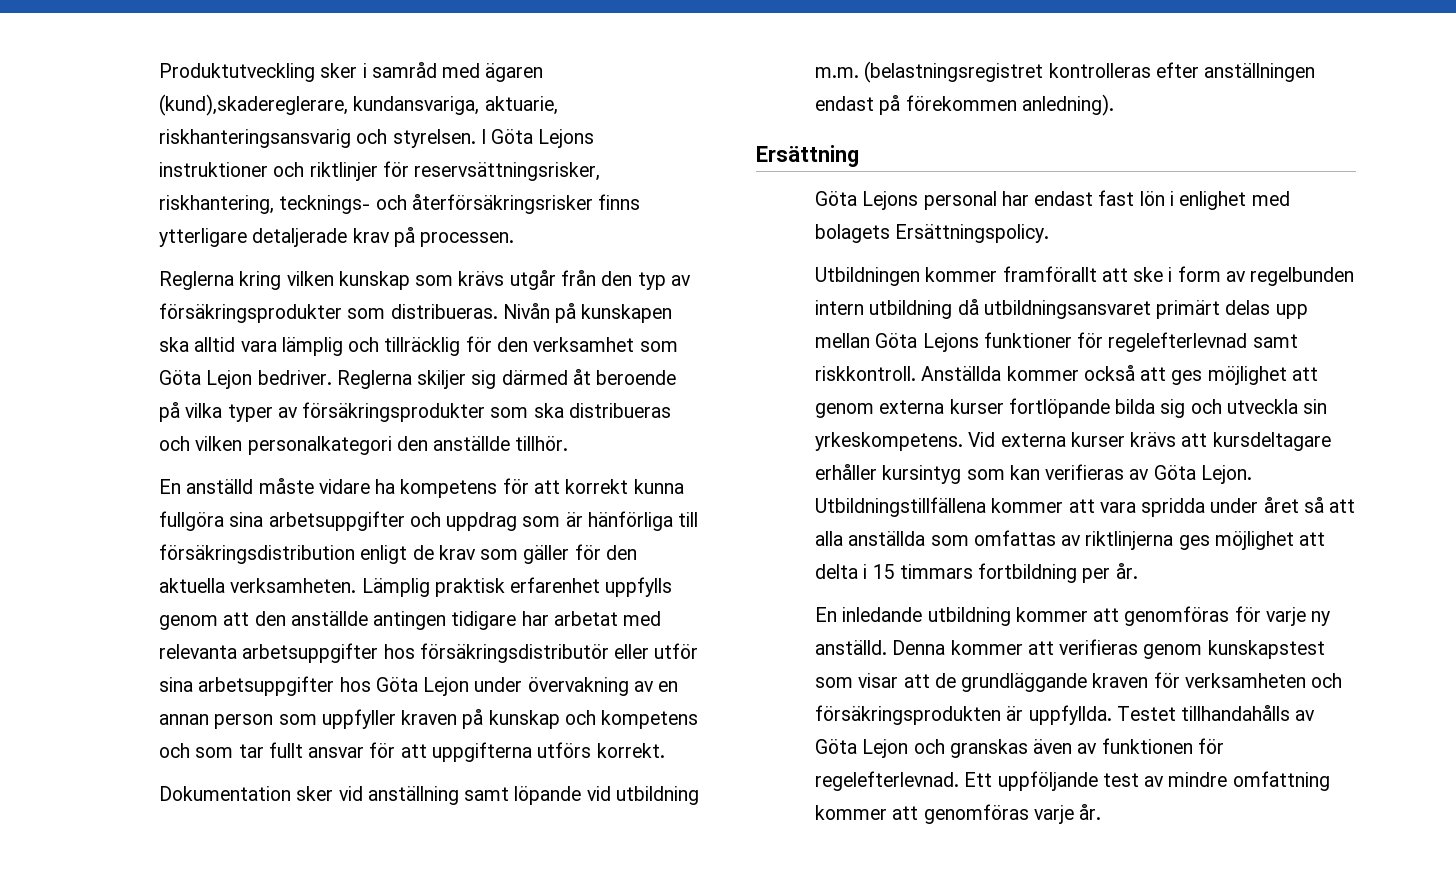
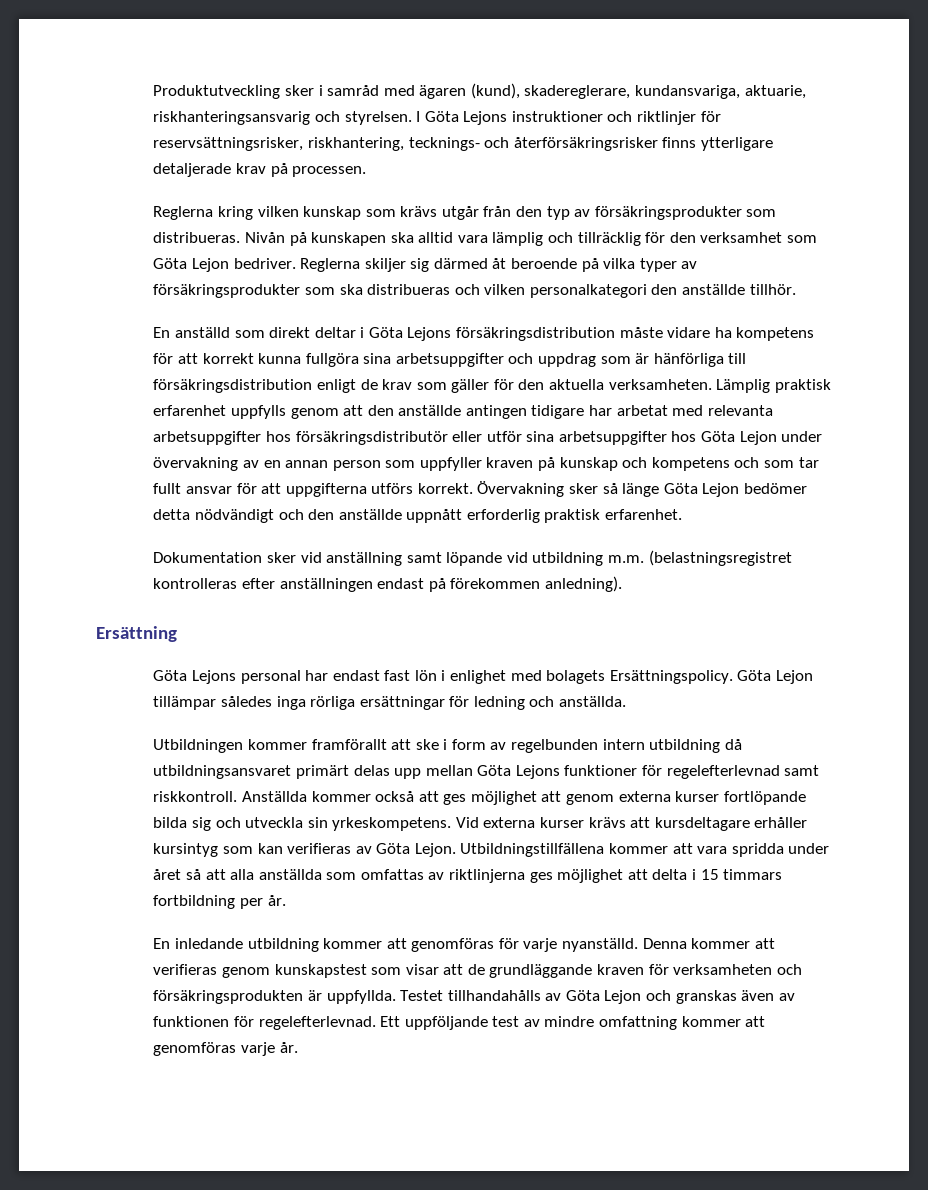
- Produktutveckling sker i samråd med ägaren (kund),skadereglerare, kundansvariga, aktuarie, riskhanteringsansvarig och styrelsen.
+ Produktutveckling sker i samråd med ägaren (kund), skadereglerare, kundansvariga, aktuarie, riskhanteringsansvarig och styrelsen.
- En anställd måste vidare ha kompetens för att korrekt kunna fullgöra sina arbetsuppgifter och uppdrag som är hänförliga till försäkringsdistribution enligt de krav som gäller för den aktuella verksamheten.
+ En anställd som direkt deltar i Göta Lejons försäkringsdistribution måste vidare ha kompetens för att korrekt kunna fullgöra sina arbetsuppgifter och uppdrag som är hänförliga till försäkringsdistribution enligt de krav som gäller för den aktuella verksamheten.
+ Övervakning sker så länge Göta Lejon bedömer detta nödvändigt och den anställde uppnått erforderlig praktisk erfarenhet.
+ Göta Lejon tillämpar således inga rörliga ersättningar för ledning och anställda.
- En inledande utbildning kommer att genomföras för varje ny anställd.
+ En inledande utbildning kommer att genomföras för varje nyanställd.

